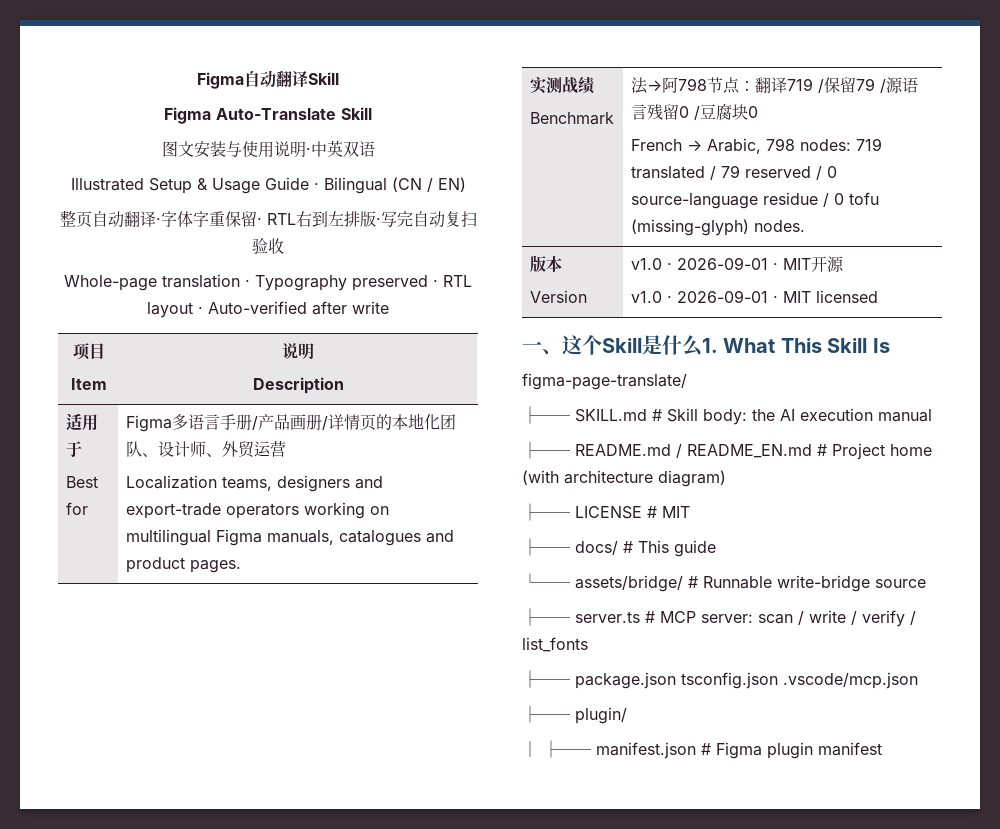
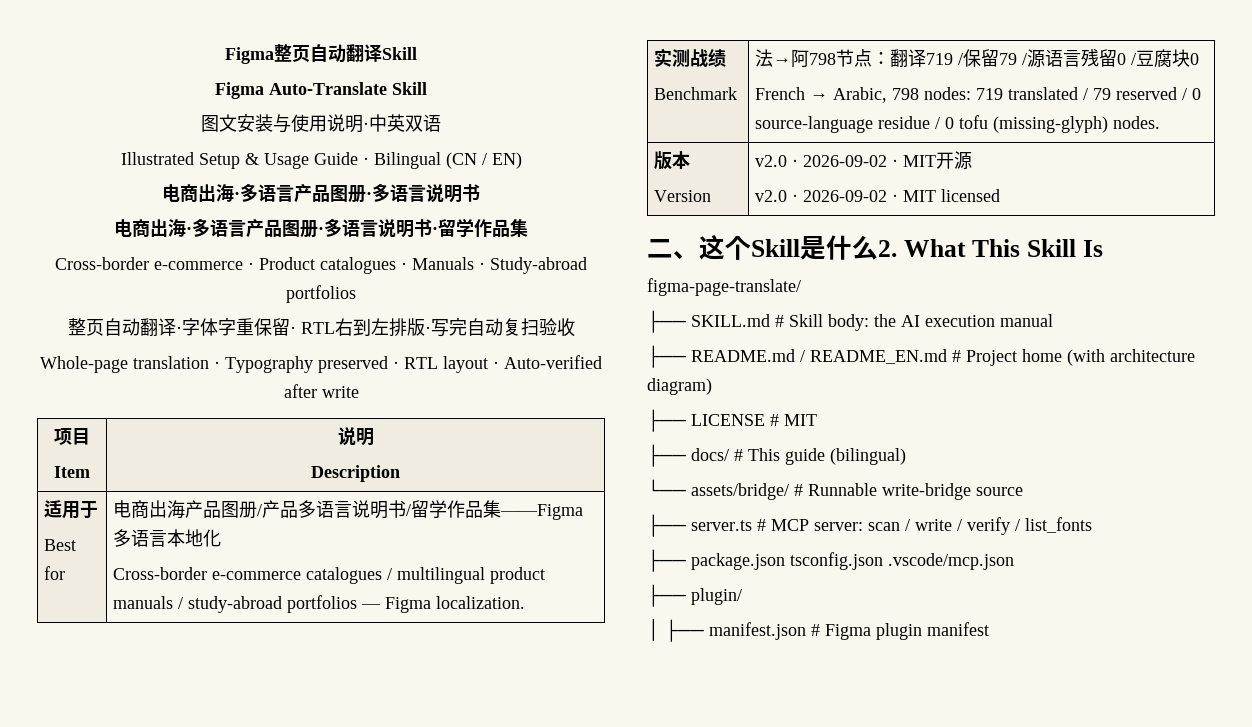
- Figma自动翻译Skill
+ Figma整页自动翻译Skill
  Illustrated Setup & Usage Guide · Bilingual (CN / EN)
+ 电商出海·多语言产品图册·多语言说明书
+ 电商出海·多语言产品图册·多语言说明书·留学作品集
+ Cross-border e-commerce · Product catalogues · Manuals · Study-abroad portfolios
  适用于
- Best for | Figma多语言手册/产品画册/详情页的本地化团队、设计师、外贸运营
- Localization teams, designers and export-trade operators working on multilingual Figma manuals, catalogues and product pages.
+ Best for | 电商出海产品图册/产品多语言说明书/留学作品集——Figma多语言本地化
+ Cross-border e-commerce catalogues / multilingual product manuals / study-abroad portfolios — Figma localization.
  版本
- Version | v1.0 · 2026-09-01 · MIT开源
- v1.0 · 2026-09-01 · MIT licensed
+ Version | v2.0 · 2026-09-02 · MIT开源
+ v2.0 · 2026-09-02 · MIT licensed
- 一、这个Skill是什么1. What This Skill Is
+ 二、这个Skill是什么2. What This Skill Is
- ├── docs/ # This guide
+ ├── docs/ # This guide (bilingual)

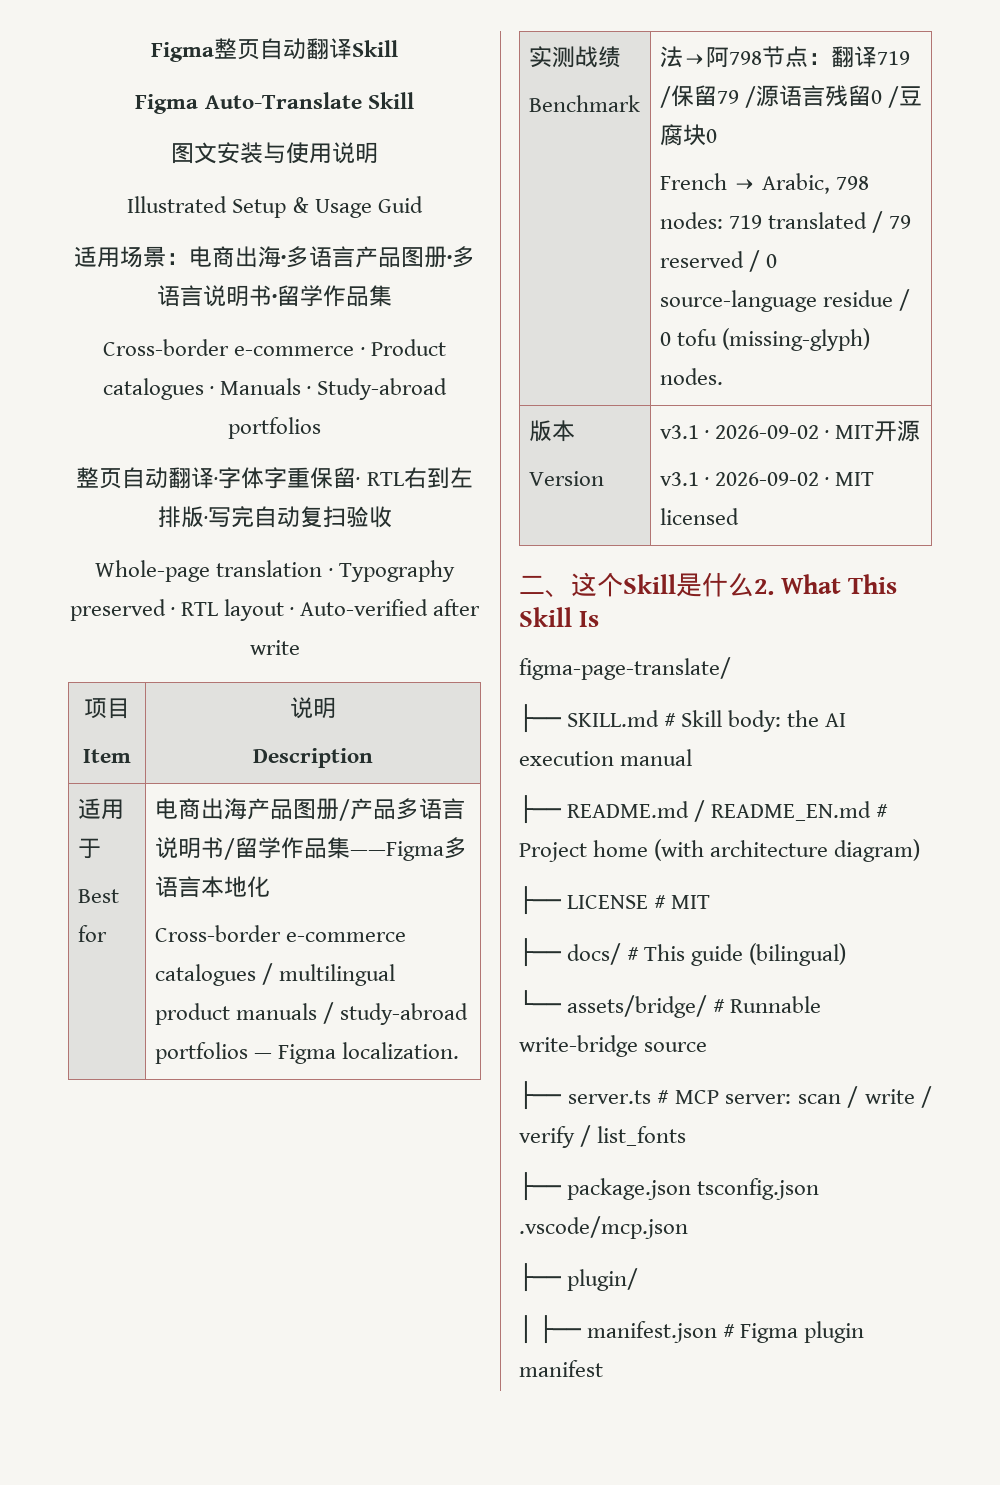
- 图文安装与使用说明·中英双语
+ 图文安装与使用说明
- Illustrated Setup & Usage Guide · Bilingual (CN / EN)
- 电商出海·多语言产品图册·多语言说明书
- 电商出海·多语言产品图册·多语言说明书·留学作品集
+ Illustrated Setup & Usage Guid
+ 适用场景：电商出海·多语言产品图册·多语言说明书·留学作品集
  版本
- Version | v2.0 · 2026-09-02 · MIT开源
- v2.0 · 2026-09-02 · MIT licensed
+ Version | v3.1 · 2026-09-02 · MIT开源
+ v3.1 · 2026-09-02 · MIT licensed

